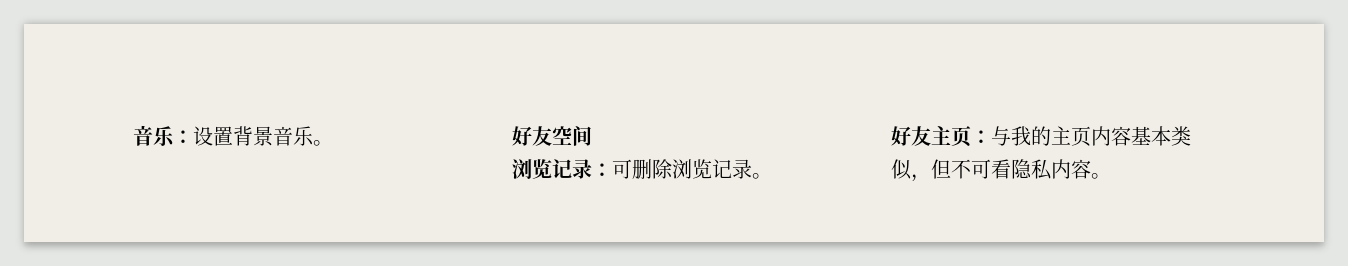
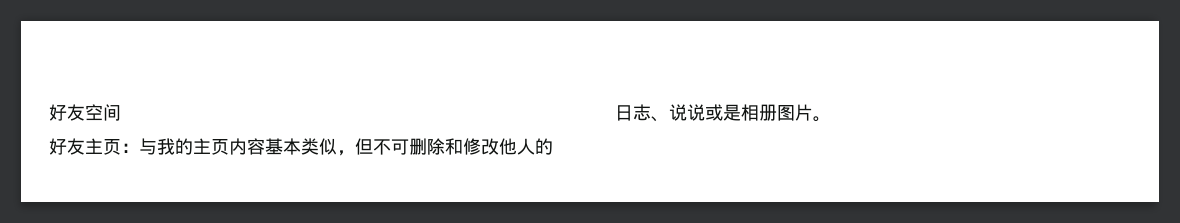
- 音乐：设置背景音乐。
  好友空间
- 浏览记录：可删除浏览记录。
- 好友主页：与我的主页内容基本类似，但不可看隐私内容。
+ 好友主页：与我的主页内容基本类似，但不可删除和修改他人的日志、说说或是相册图片。

